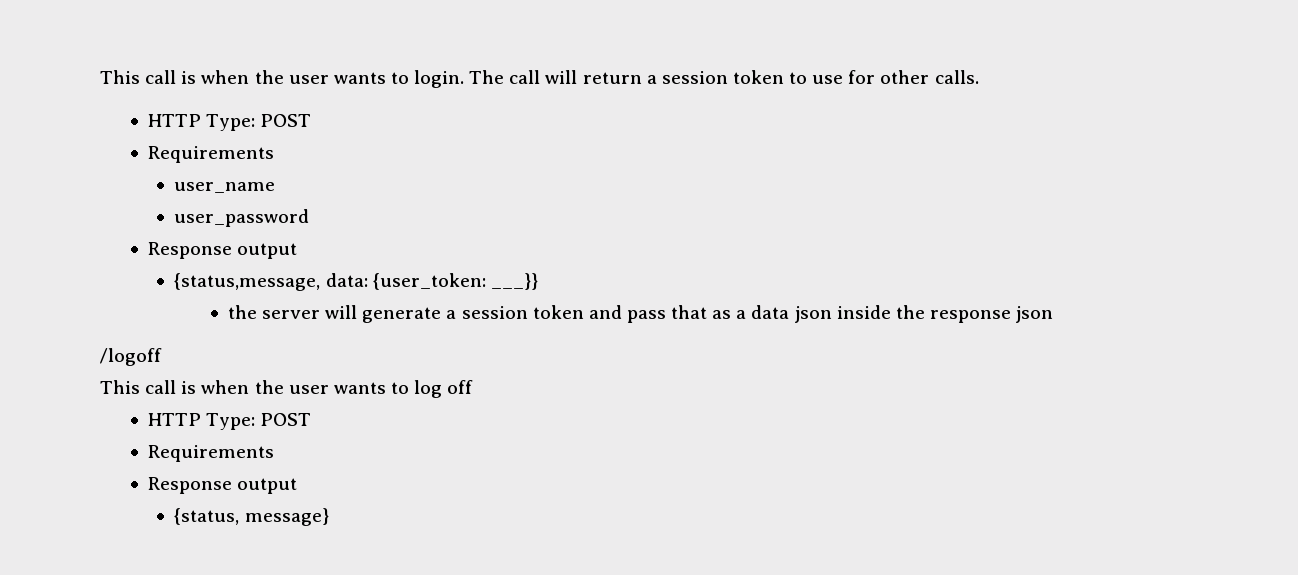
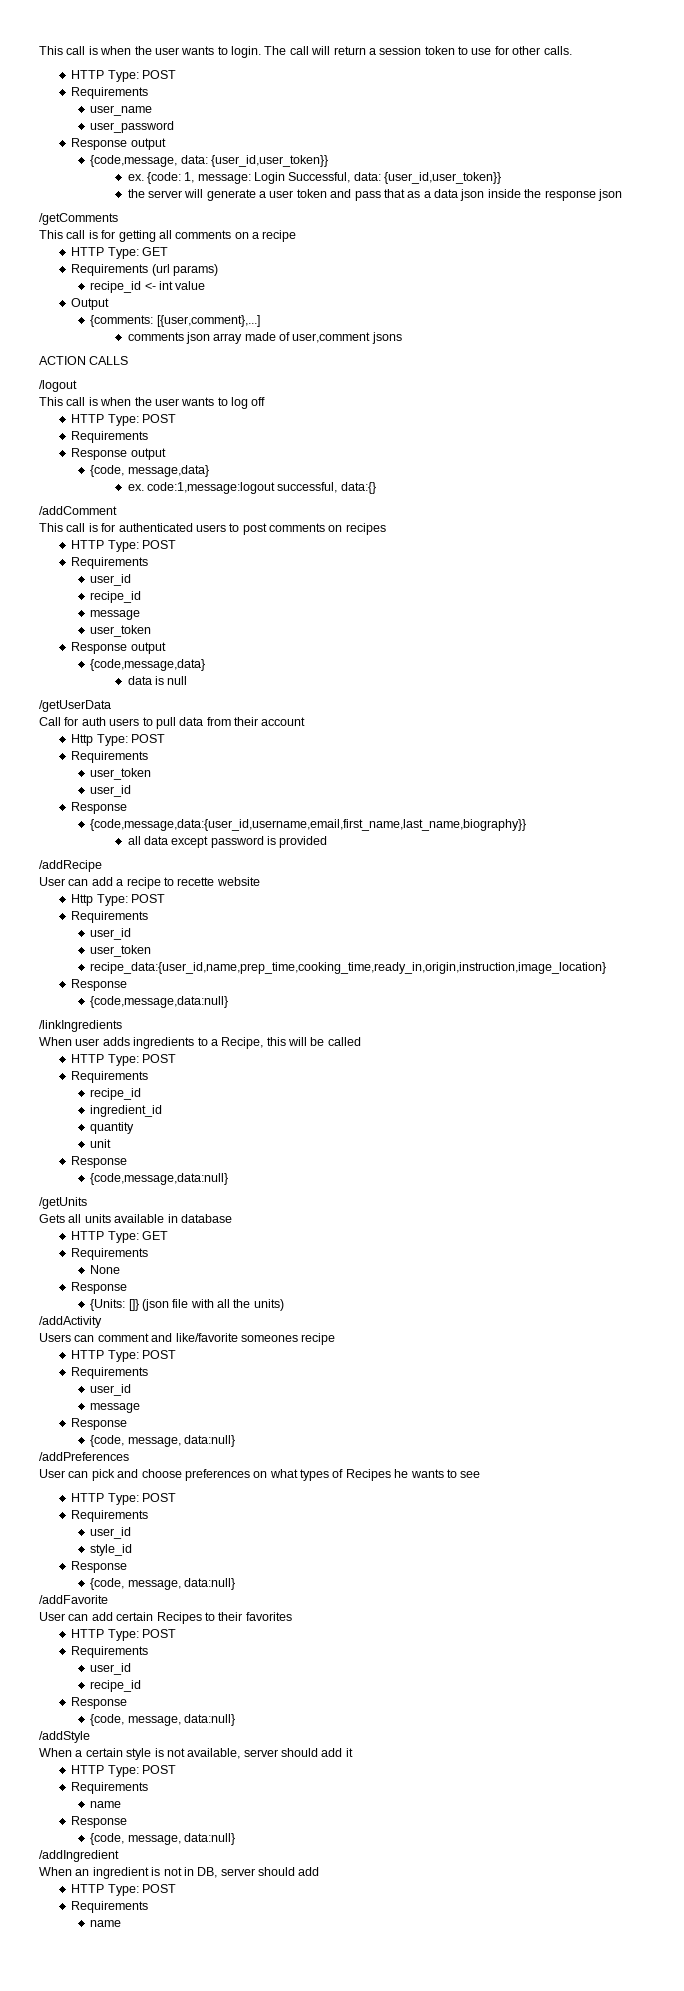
- {status,message, data: {user_token: ___}}
+ {code,message, data: {user_id,user_token}}
+ ex. {code: 1, message: Login Successful, data: {user_id,user_token}}
- the server will generate a session token and pass that as a data json inside the response json
+ the server will generate a user token and pass that as a data json inside the response json
- /logoff
+ /getComments
+ This call is for getting all comments on a recipe
+ HTTP Type: GET
+ Requirements (url params)
+ recipe_id <- int value
+ Output
+ {comments: [{user,comment},...]
+ comments json array made of user,comment jsons
+ ACTION CALLS
+ /logout
- {status, message}
+ {code, message,data}
+ ex. code:1,message:logout successful, data:{}
+ /addComment
+ This call is for authenticated users to post comments on recipes
+ HTTP Type: POST
+ Requirements
+ user_id
+ recipe_id
+ message
+ user_token
+ Response output
+ {code,message,data}
+ data is null
+ /getUserData
+ Call for auth users to pull data from their account
+ Http Type: POST
+ Requirements
+ user_token
+ user_id
+ Response
+ {code,message,data:{user_id,username,email,first_name,last_name,biography}}
+ all data except password is provided
+ /addRecipe
+ User can add a recipe to recette website
+ Http Type: POST
+ Requirements
+ user_id
+ user_token
+ recipe_data:{user_id,name,prep_time,cooking_time,ready_in,origin,instruction,image_location}
+ Response
+ {code,message,data:null}
+ /linkIngredients
+ When user adds ingredients to a Recipe, this will be called
+ HTTP Type: POST
+ Requirements
+ recipe_id
+ ingredient_id
+ quantity
+ unit
+ Response
+ {code,message,data:null}
+ /getUnits
+ Gets all units available in database
+ HTTP Type: GET
+ Requirements
+ None
+ Response
+ {Units: []} (json file with all the units)
+ /addActivity
+ Users can comment and like/favorite someones recipe
+ HTTP Type: POST
+ Requirements
+ user_id
+ message
+ Response
+ {code, message, data:null}
+ /addPreferences
+ User can pick and choose preferences on what types of Recipes he wants to see
+ HTTP Type: POST
+ Requirements
+ user_id
+ style_id
+ Response
+ {code, message, data:null}
+ /addFavorite
+ User can add certain Recipes to their favorites
+ HTTP Type: POST
+ Requirements
+ user_id
+ recipe_id
+ Response
+ {code, message, data:null}
+ /addStyle
+ When a certain style is not available, server should add it
+ HTTP Type: POST
+ Requirements
+ name
+ Response
+ {code, message, data:null}
+ /addIngredient
+ When an ingredient is not in DB, server should add
+ HTTP Type: POST
+ Requirements
+ name

